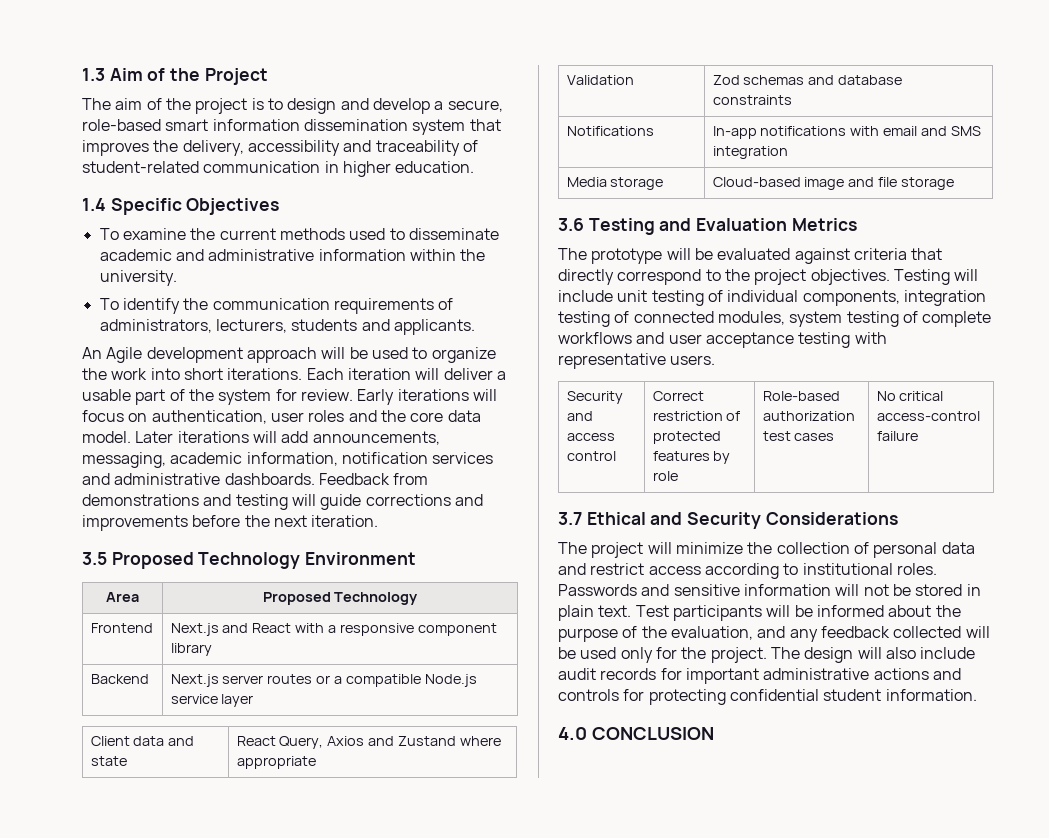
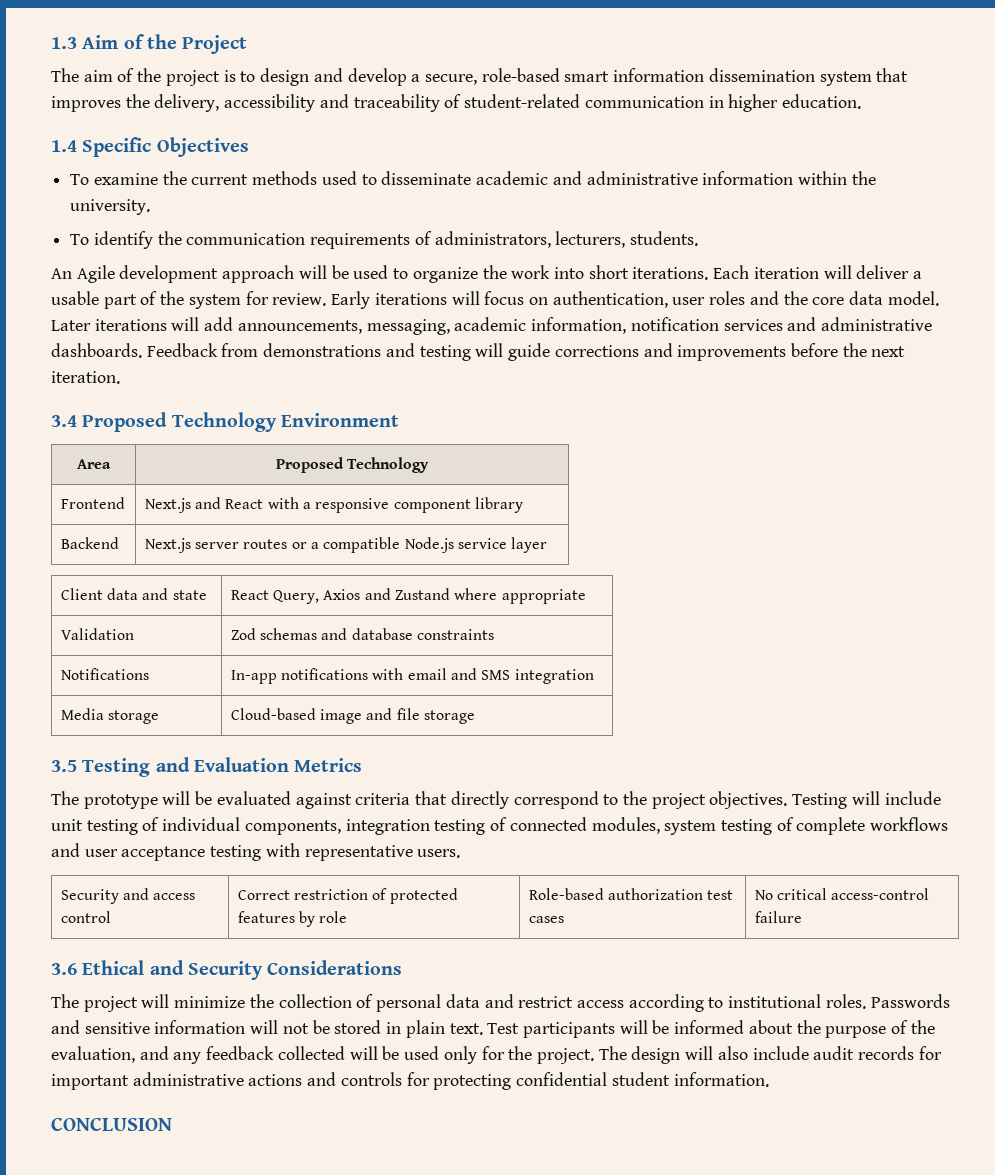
- To identify the communication requirements of administrators, lecturers, students and applicants.
+ To identify the communication requirements of administrators, lecturers, students.
- 3.5 Proposed Technology Environment
+ 3.4 Proposed Technology Environment
- 3.6 Testing and Evaluation Metrics
+ 3.5 Testing and Evaluation Metrics
- 3.7 Ethical and Security Considerations
+ 3.6 Ethical and Security Considerations
- 4.0 CONCLUSION
+ CONCLUSION

